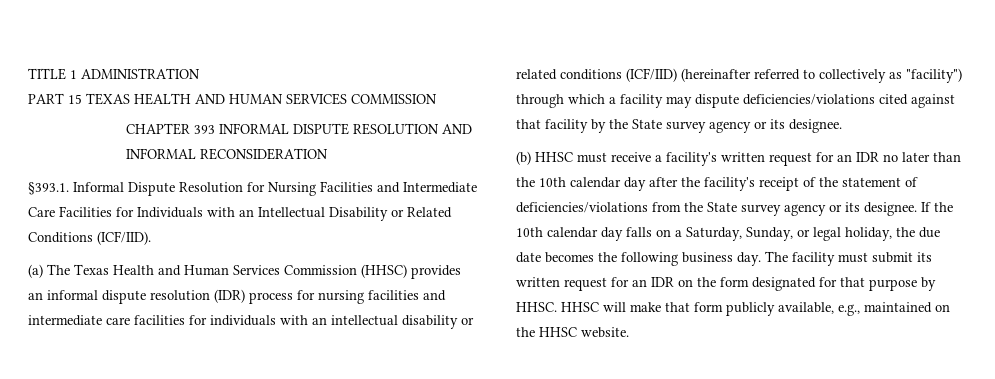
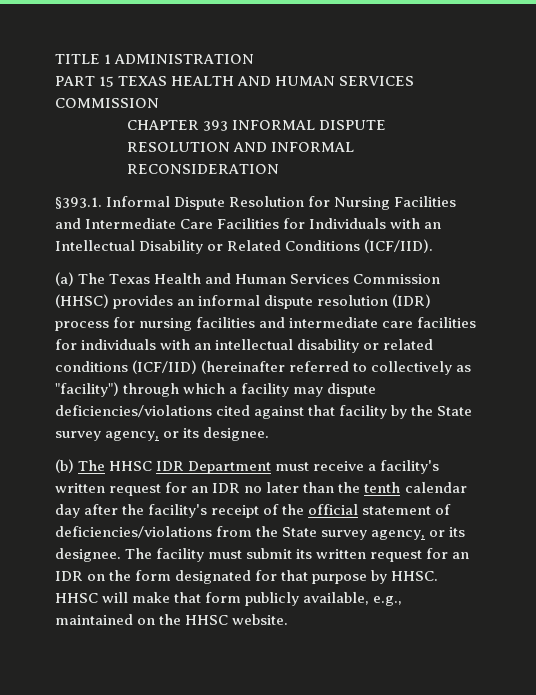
- (a) The Texas Health and Human Services Commission (HHSC) provides an informal dispute resolution (IDR) process for nursing facilities and intermediate care facilities for individuals with an intellectual disability or related conditions (ICF/IID) (hereinafter referred to collectively as "facility") through which a facility may dispute deficiencies/violations cited against that facility by the State survey agency or its designee.
+ (a) The Texas Health and Human Services Commission (HHSC) provides an informal dispute resolution (IDR) process for nursing facilities and intermediate care facilities for individuals with an intellectual disability or related conditions (ICF/IID) (hereinafter referred to collectively as "facility") through which a facility may dispute deficiencies/violations cited against that facility by the State survey agency, or its designee.
- (b) HHSC must receive a facility's written request for an IDR no later than the 10th calendar day after the facility's receipt of the statement of deficiencies/violations from the State survey agency or its designee. If the 10th calendar day falls on a Saturday, Sunday, or legal holiday, the due date becomes the following business day.
+ (b) The HHSC IDR Department must receive a facility's written request for an IDR no later than the tenth calendar day after the facility's receipt of the official statement of deficiencies/violations from the State survey agency, or its designee.

